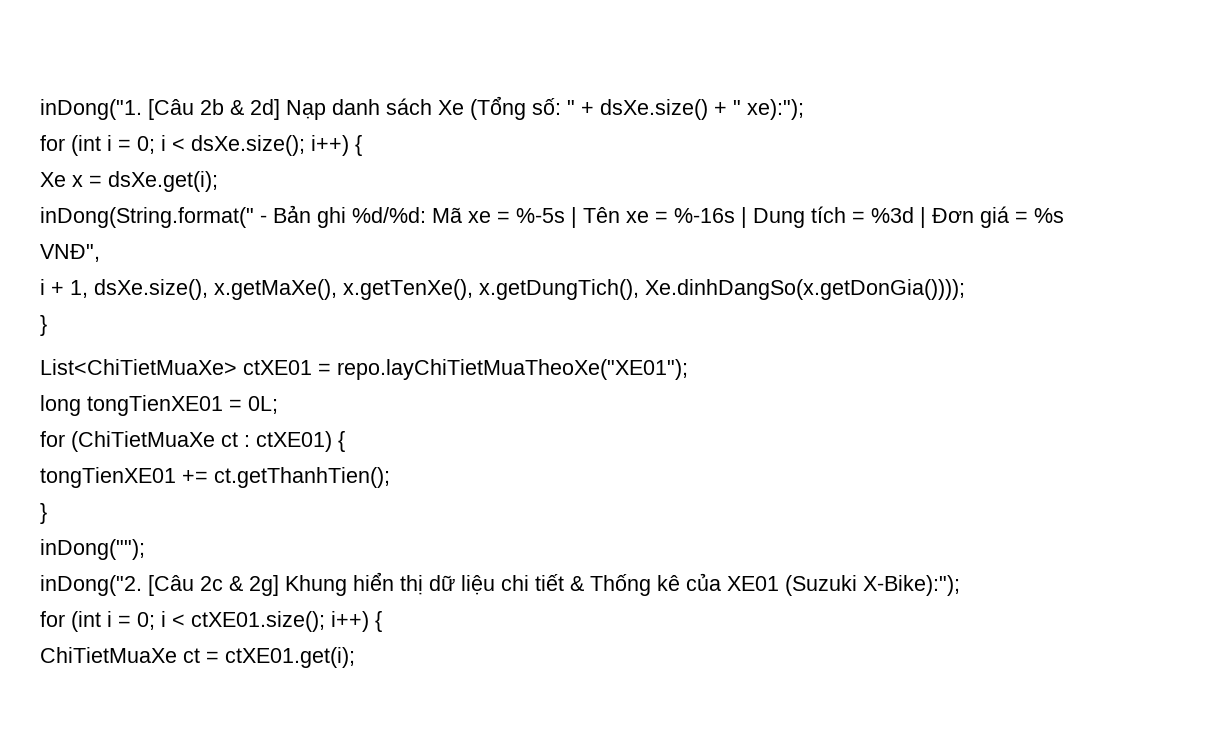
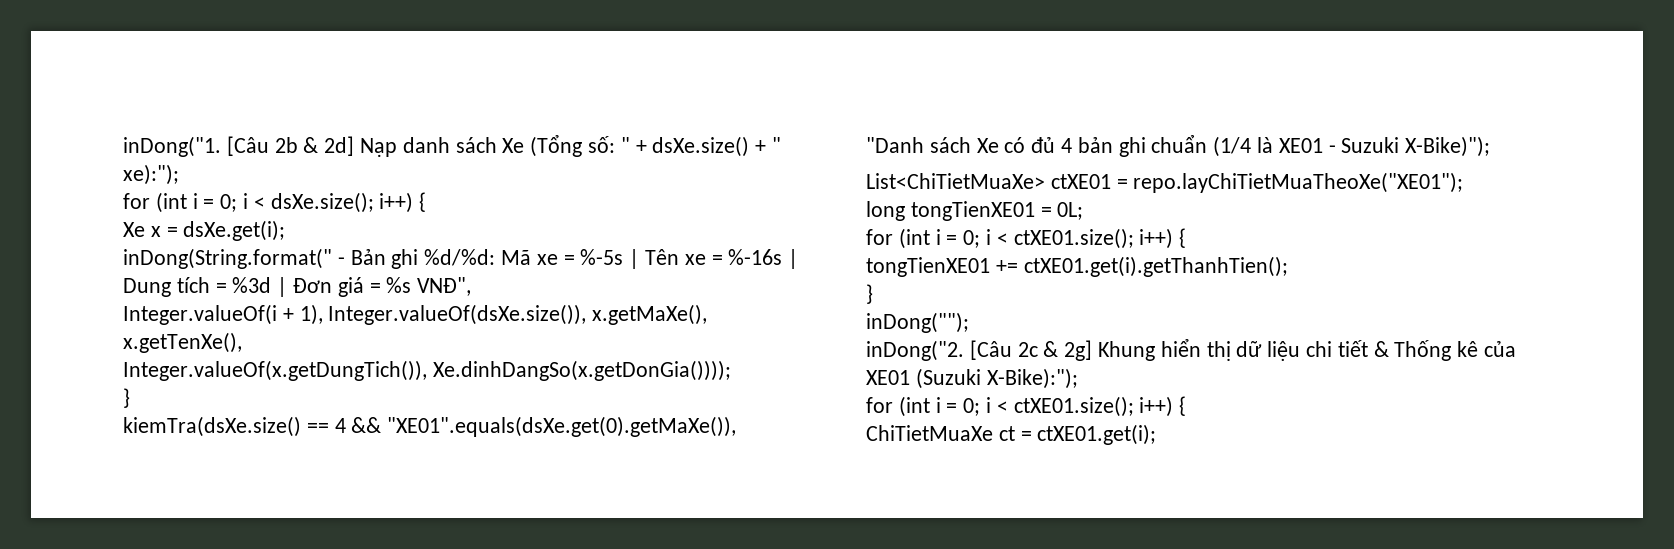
- i + 1, dsXe.size(), x.getMaXe(), x.getTenXe(), x.getDungTich(), Xe.dinhDangSo(x.getDonGia())));
+ Integer.valueOf(i + 1), Integer.valueOf(dsXe.size()), x.getMaXe(), x.getTenXe(),
+ Integer.valueOf(x.getDungTich()), Xe.dinhDangSo(x.getDonGia())));
+ kiemTra(dsXe.size() == 4 && "XE01".equals(dsXe.get(0).getMaXe()),
+ "Danh sách Xe có đủ 4 bản ghi chuẩn (1/4 là XE01 - Suzuki X-Bike)");
  long tongTienXE01 = 0L;
- for (ChiTietMuaXe ct : ctXE01) {
+ for (int i = 0; i < ctXE01.size(); i++) {
- tongTienXE01 += ct.getThanhTien();
+ tongTienXE01 += ctXE01.get(i).getThanhTien();

